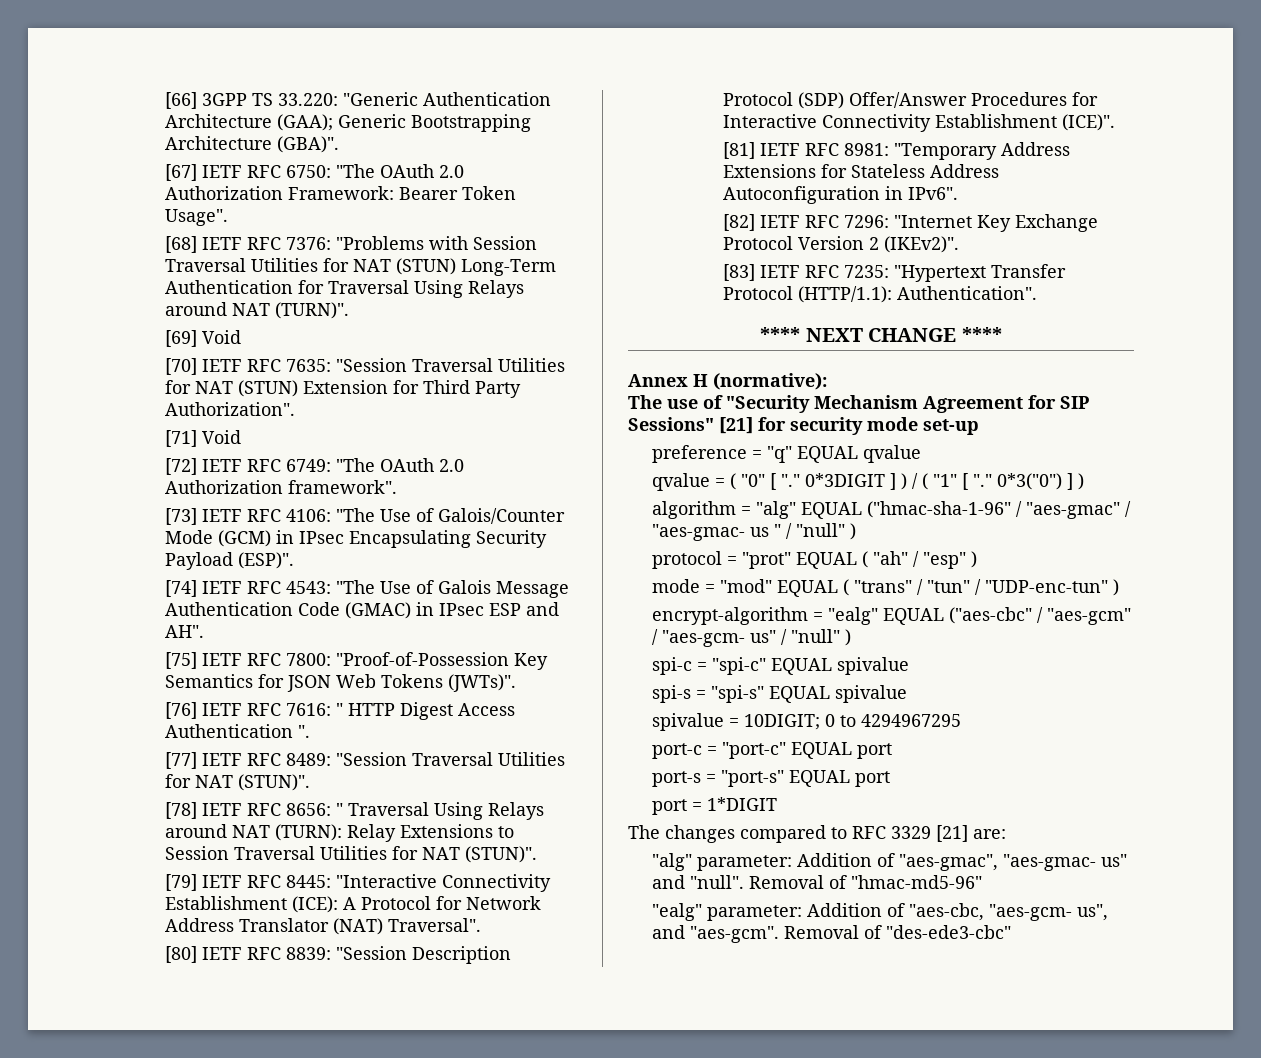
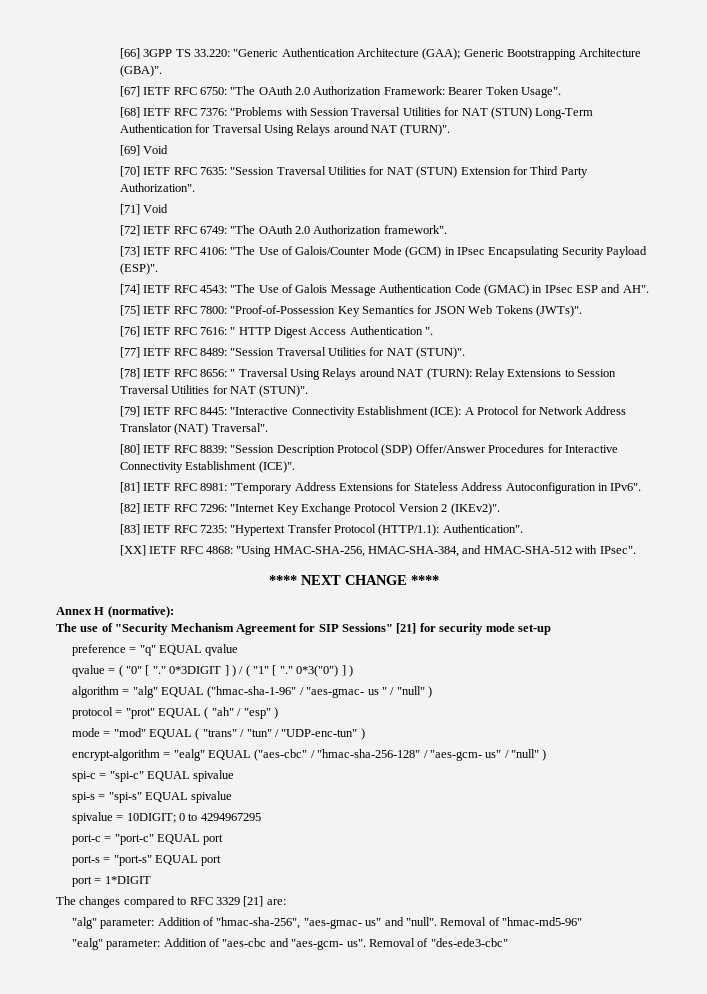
+ [XX] IETF RFC 4868: "Using HMAC-SHA-256, HMAC-SHA-384, and HMAC-SHA-512 with IPsec".
- algorithm = "alg" EQUAL ("hmac-sha-1-96" / "aes-gmac" / "aes-gmac- us " / "null" )
+ algorithm = "alg" EQUAL ("hmac-sha-1-96" / "aes-gmac- us " / "null" )
- encrypt-algorithm = "ealg" EQUAL ("aes-cbc" / "aes-gcm" / "aes-gcm- us" / "null" )
+ encrypt-algorithm = "ealg" EQUAL ("aes-cbc" / "hmac-sha-256-128" / "aes-gcm- us" / "null" )
- "alg" parameter: Addition of "aes-gmac", "aes-gmac- us" and "null".
+ "alg" parameter: Addition of "hmac-sha-256", "aes-gmac- us" and "null".
- "ealg" parameter: Addition of "aes-cbc, "aes-gcm- us", and "aes-gcm".
+ "ealg" parameter: Addition of "aes-cbc and "aes-gcm- us".

